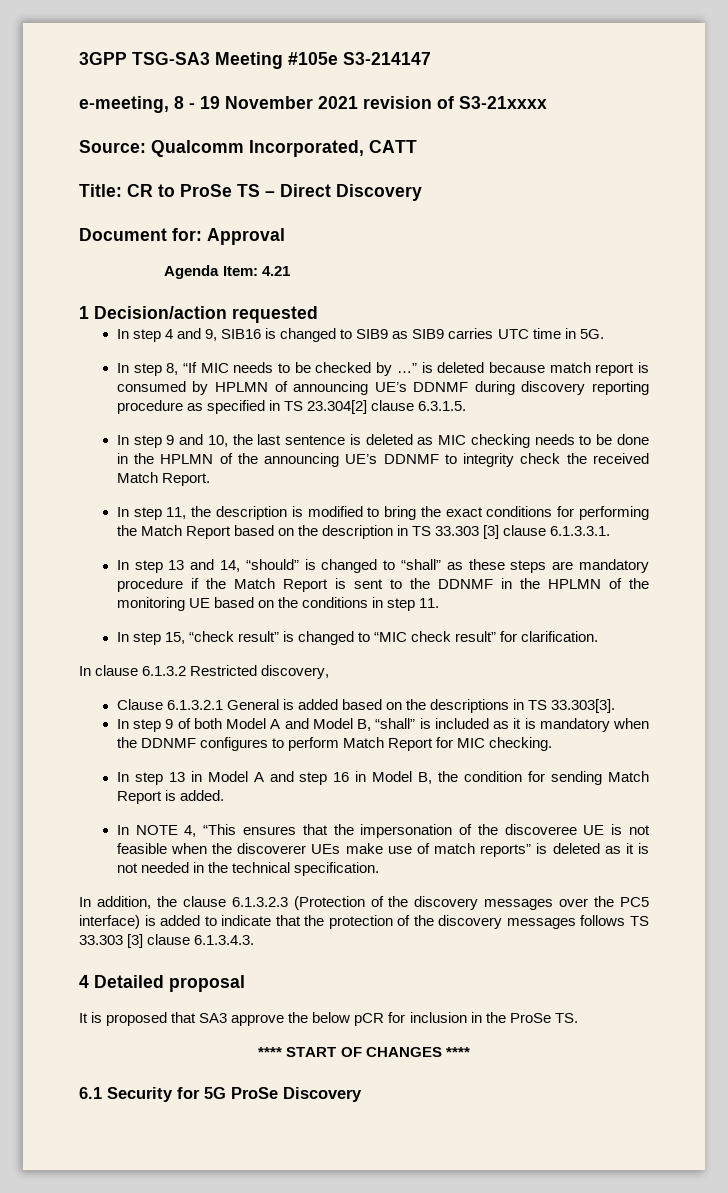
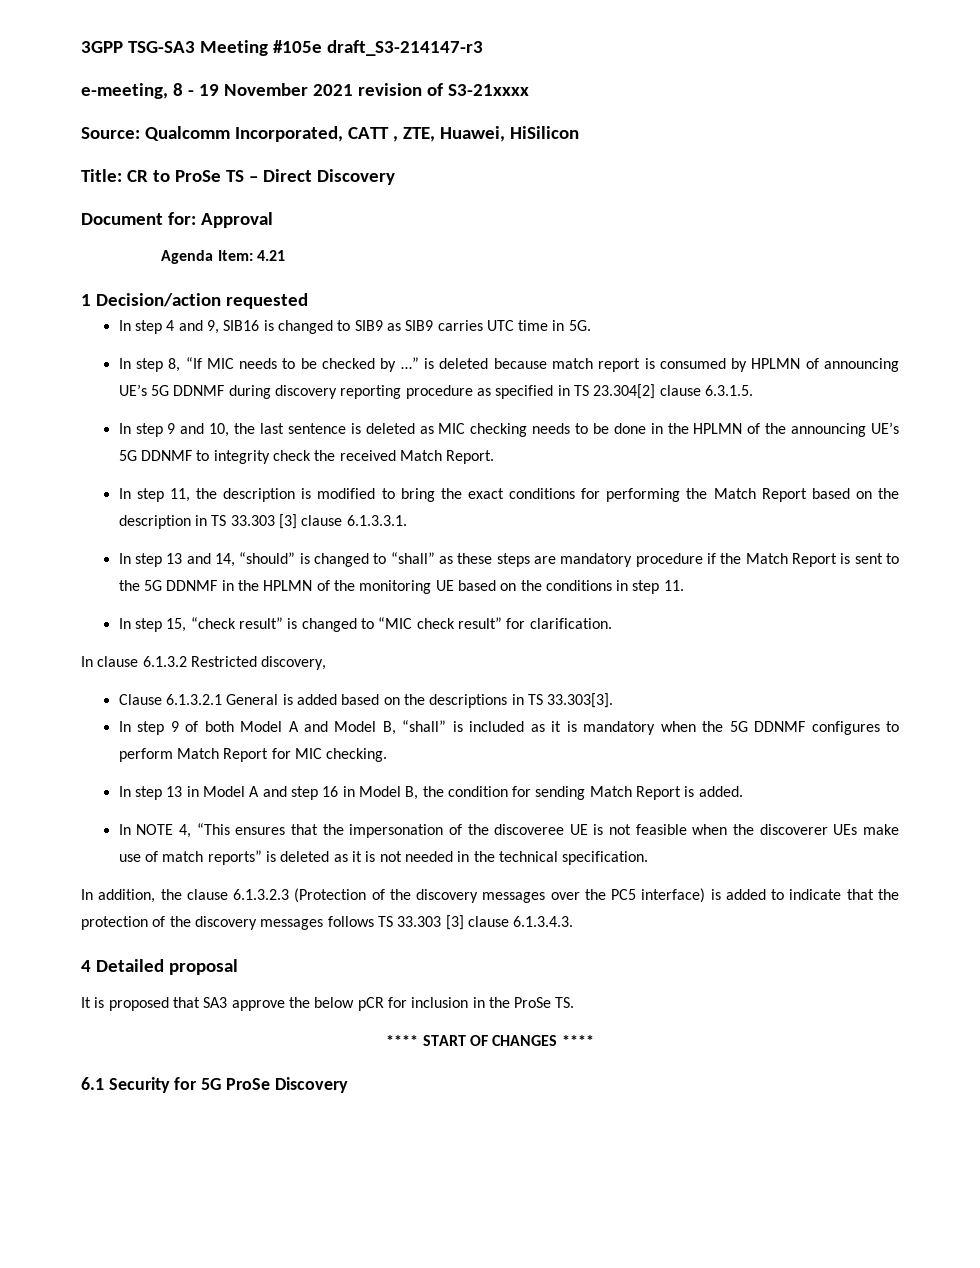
- 3GPP TSG-SA3 Meeting #105e S3-214147
+ 3GPP TSG-SA3 Meeting #105e draft_S3-214147-r3
- Source: Qualcomm Incorporated, CATT
+ Source: Qualcomm Incorporated, CATT , ZTE, Huawei, HiSilicon
- In step 8, “If MIC needs to be checked by …” is deleted because match report is consumed by HPLMN of announcing UE’s DDNMF during discovery reporting procedure as specified in TS 23.304[2] clause 6.3.1.5.
+ In step 8, “If MIC needs to be checked by …” is deleted because match report is consumed by HPLMN of announcing UE’s 5G DDNMF during discovery reporting procedure as specified in TS 23.304[2] clause 6.3.1.5.
- In step 9 and 10, the last sentence is deleted as MIC checking needs to be done in the HPLMN of the announcing UE’s DDNMF to integrity check the received Match Report.
+ In step 9 and 10, the last sentence is deleted as MIC checking needs to be done in the HPLMN of the announcing UE’s 5G DDNMF to integrity check the received Match Report.
- In step 13 and 14, “should” is changed to “shall” as these steps are mandatory procedure if the Match Report is sent to the DDNMF in the HPLMN of the monitoring UE based on the conditions in step 11.
+ In step 13 and 14, “should” is changed to “shall” as these steps are mandatory procedure if the Match Report is sent to the 5G DDNMF in the HPLMN of the monitoring UE based on the conditions in step 11.
- In step 9 of both Model A and Model B, “shall” is included as it is mandatory when the DDNMF configures to perform Match Report for MIC checking.
+ In step 9 of both Model A and Model B, “shall” is included as it is mandatory when the 5G DDNMF configures to perform Match Report for MIC checking.

